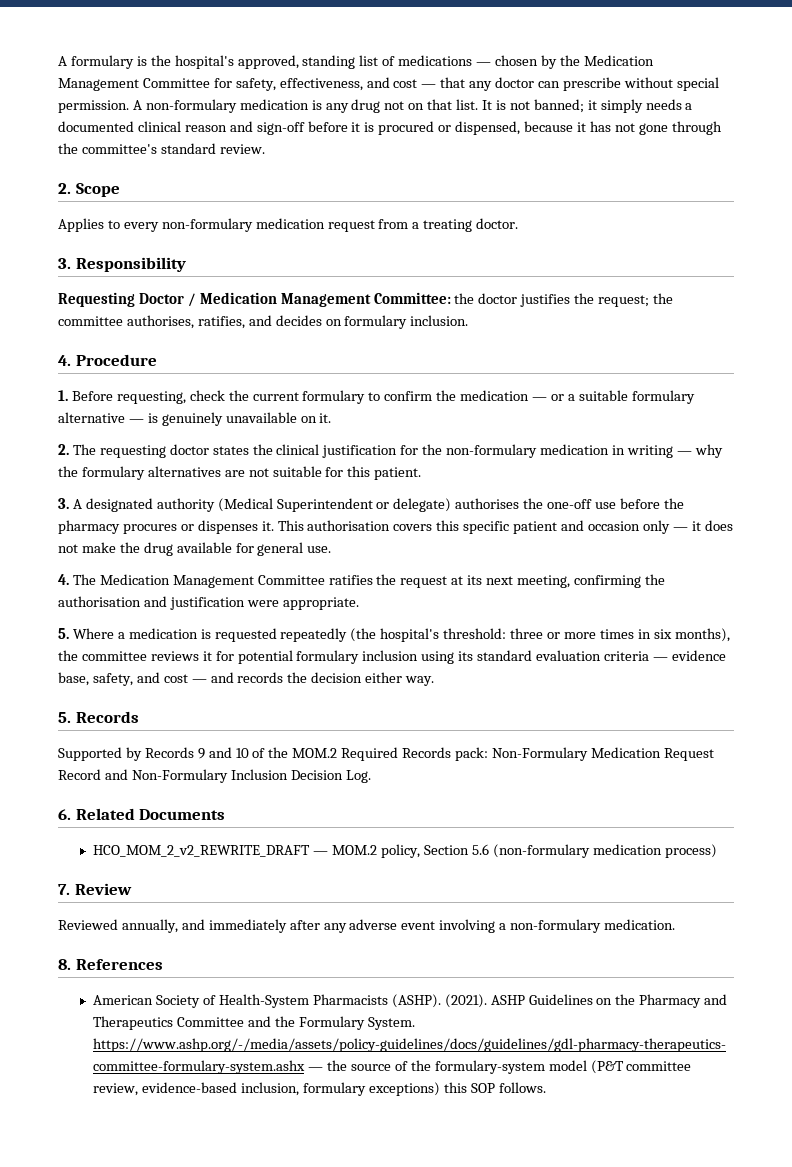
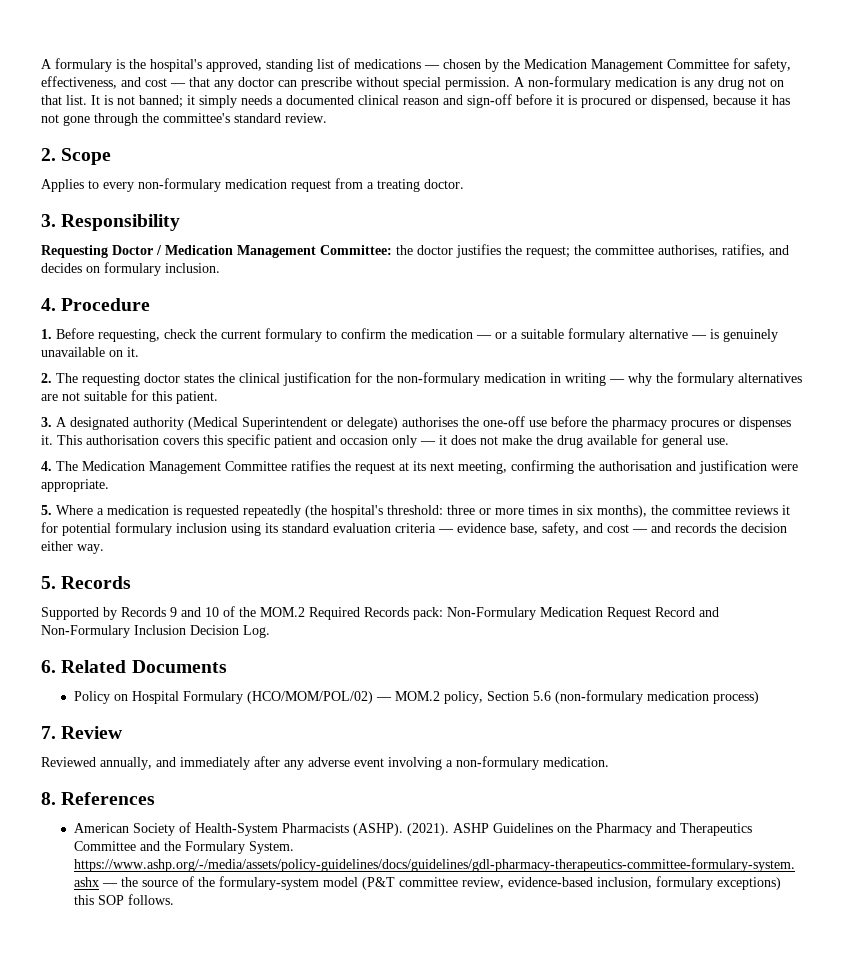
- HCO_MOM_2_v2_REWRITE_DRAFT — MOM.2 policy, Section 5.6 (non-formulary medication process)
+ Policy on Hospital Formulary (HCO/MOM/POL/02) — MOM.2 policy, Section 5.6 (non-formulary medication process)

